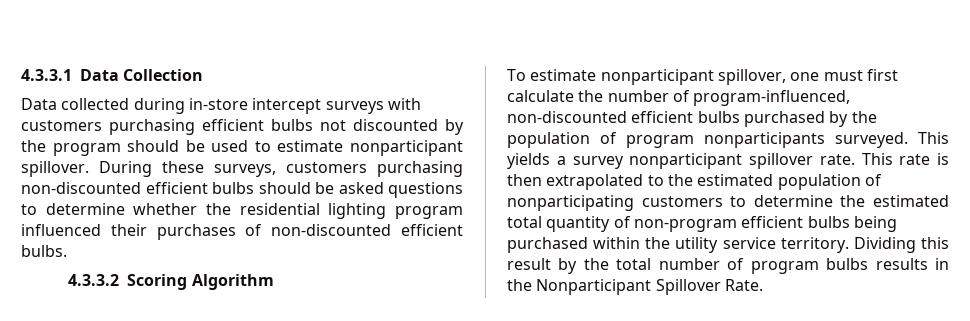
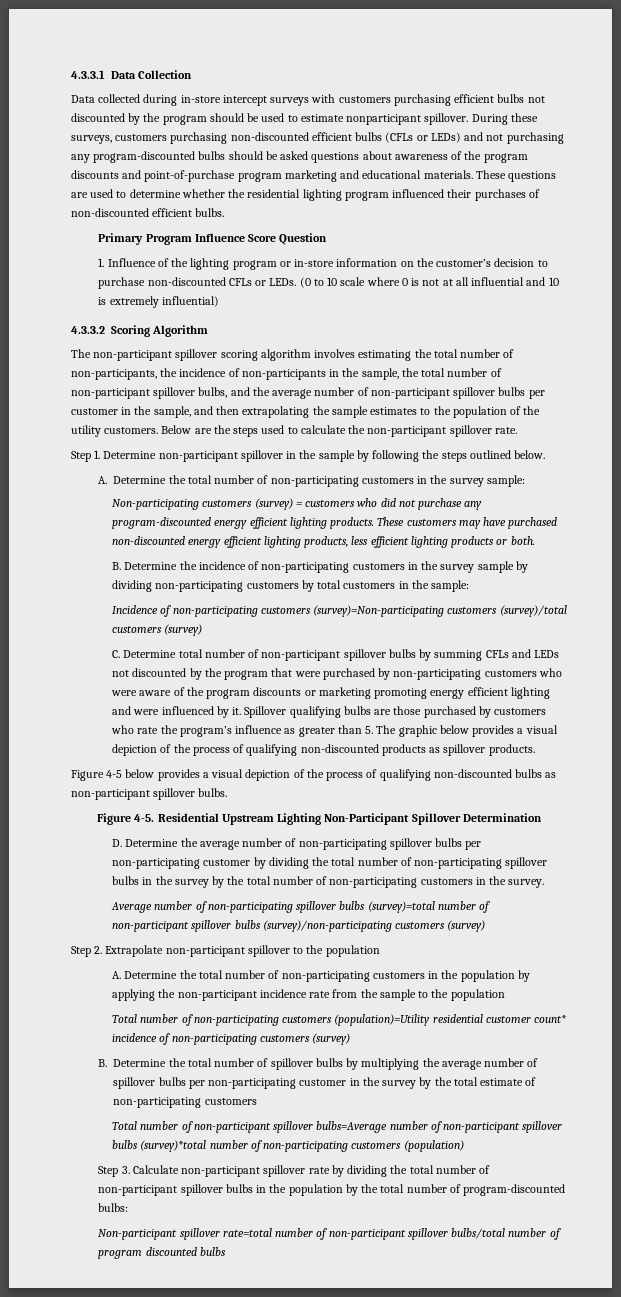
- During these surveys, customers purchasing non-discounted efficient bulbs should be asked questions to determine whether the residential lighting program influenced their purchases of non-discounted efficient bulbs.
+ During these surveys, customers purchasing non-discounted efficient bulbs (CFLs or LEDs) and not purchasing any program-discounted bulbs should be asked questions about awareness of the program discounts and point-of-purchase program marketing and educational materials. These questions are used to determine whether the residential lighting program influenced their purchases of non-discounted efficient bulbs.
+ Primary Program Influence Score Question
+ 1. Influence of the lighting program or in-store information on the customer’s decision to purchase non-discounted CFLs or LEDs. (0 to 10 scale where 0 is not at all influential and 10 is extremely influential)
  4.3.3.2 Scoring Algorithm
- To estimate nonparticipant spillover, one must first calculate the number of program-influenced, non-discounted efficient bulbs purchased by the population of program nonparticipants surveyed. This yields a survey nonparticipant spillover rate. This rate is then extrapolated to the estimated population of nonparticipating customers to determine the estimated total quantity of non-program efficient bulbs being purchased within the utility service territory. Dividing this result by the total number of program bulbs results in the Nonparticipant Spillover Rate.
+ The non-participant spillover scoring algorithm involves estimating the total number of non-participants, the incidence of non-participants in the sample, the total number of non-participant spillover bulbs, and the average number of non-participant spillover bulbs per customer in the sample, and then extrapolating the sample estimates to the population of the utility customers. Below are the steps used to calculate the non-participant spillover rate.
+ Step 1. Determine non-participant spillover in the sample by following the steps outlined below.
+ A. Determine the total number of non-participating customers in the survey sample:
+ Non-participating customers (survey) = customers who did not purchase any program-discounted energy efficient lighting products. These customers may have purchased non-discounted energy efficient lighting products, less efficient lighting products or both.
+ B. Determine the incidence of non-participating customers in the survey sample by dividing non-participating customers by total customers in the sample:
+ Incidence of non-participating customers (survey)=Non-participating customers (survey)/total customers (survey)
+ C. Determine total number of non-participant spillover bulbs by summing CFLs and LEDs not discounted by the program that were purchased by non-participating customers who were aware of the program discounts or marketing promoting energy efficient lighting and were influenced by it. Spillover qualifying bulbs are those purchased by customers who rate the program’s influence as greater than 5. The graphic below provides a visual depiction of the process of qualifying non-discounted products as spillover products.
+ Figure 4-5 below provides a visual depiction of the process of qualifying non-discounted bulbs as non-participant spillover bulbs.
+ Figure 4-5. Residential Upstream Lighting Non-Participant Spillover Determination
+ D. Determine the average number of non-participating spillover bulbs per non-participating customer by dividing the total number of non-participating spillover bulbs in the survey by the total number of non-participating customers in the survey.
+ Average number of non-participating spillover bulbs (survey)=total number of non-participant spillover bulbs (survey)/non-participating customers (survey)
+ Step 2. Extrapolate non-participant spillover to the population
+ A. Determine the total number of non-participating customers in the population by applying the non-participant incidence rate from the sample to the population
+ Total number of non-participating customers (population)=Utility residential customer count* incidence of non-participating customers (survey)
+ B. Determine the total number of spillover bulbs by multiplying the average number of spillover bulbs per non-participating customer in the survey by the total estimate of non-participating customers
+ Total number of non-participant spillover bulbs=Average number of non-participant spillover bulbs (survey)*total number of non-participating customers (population)
+ Step 3. Calculate non-participant spillover rate by dividing the total number of non-participant spillover bulbs in the population by the total number of program-discounted bulbs:
+ Non-participant spillover rate=total number of non-participant spillover bulbs/total number of program discounted bulbs

